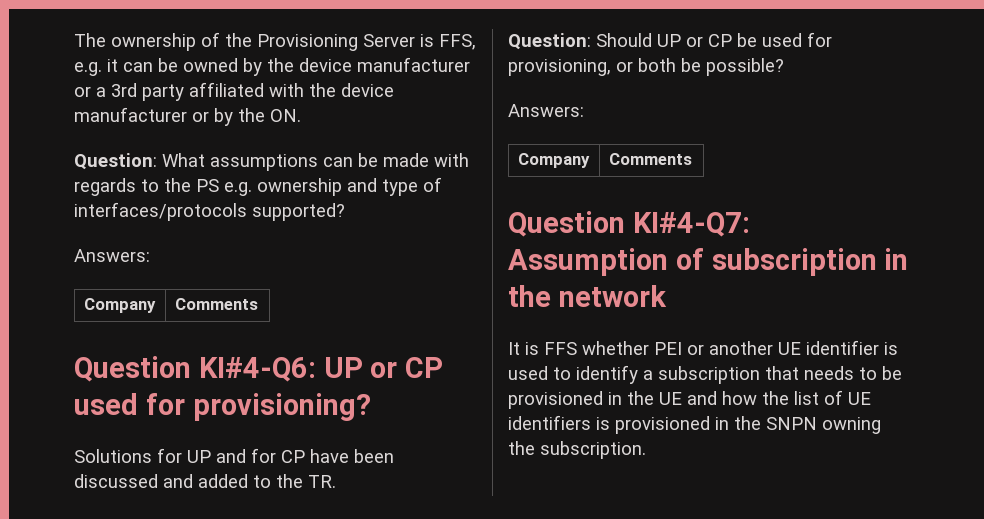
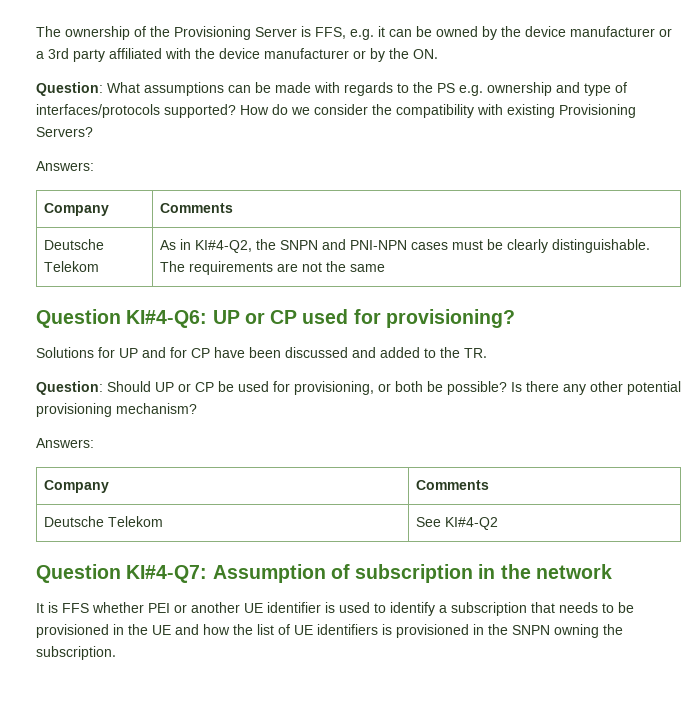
- Question: What assumptions can be made with regards to the PS e.g. ownership and type of interfaces/protocols supported?
+ Question: What assumptions can be made with regards to the PS e.g. ownership and type of interfaces/protocols supported? How do we consider the compatibility with existing Provisioning Servers?
  Answers:
  Company | Comments
+ Deutsche Telekom | As in KI#4-Q2, the SNPN and PNI-NPN cases must be clearly distinguishable. The requirements are not the same
- Question: Should UP or CP be used for provisioning, or both be possible?
+ Question: Should UP or CP be used for provisioning, or both be possible? Is there any other potential provisioning mechanism?
  Answers:
  Company | Comments
+ Deutsche Telekom | See KI#4-Q2

